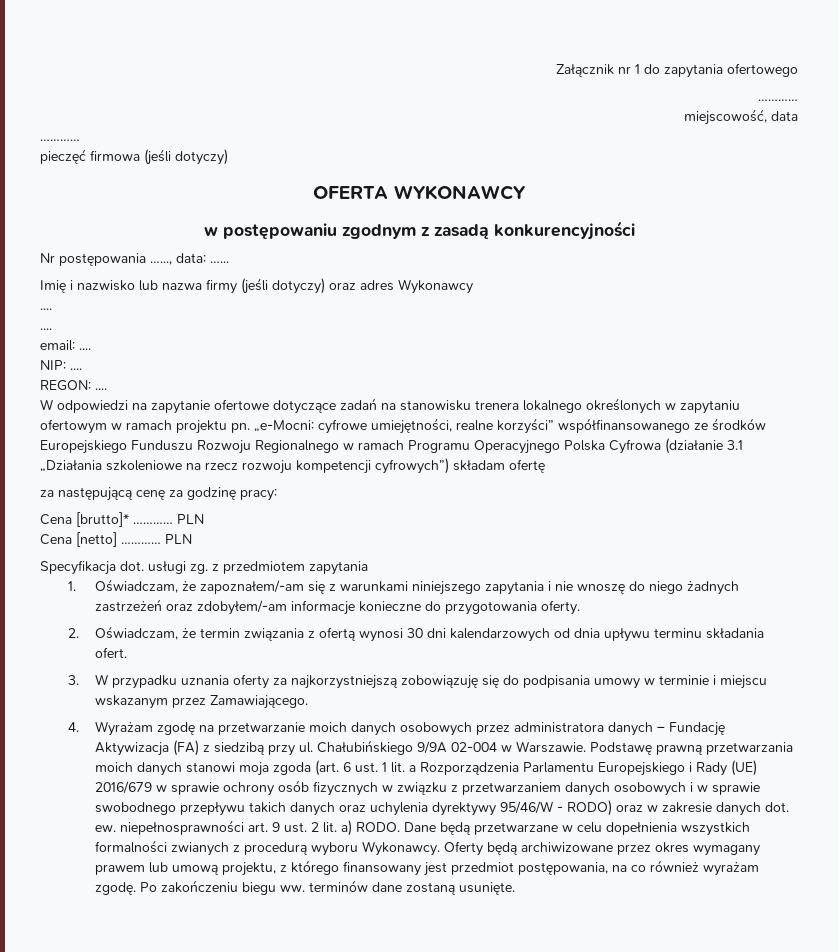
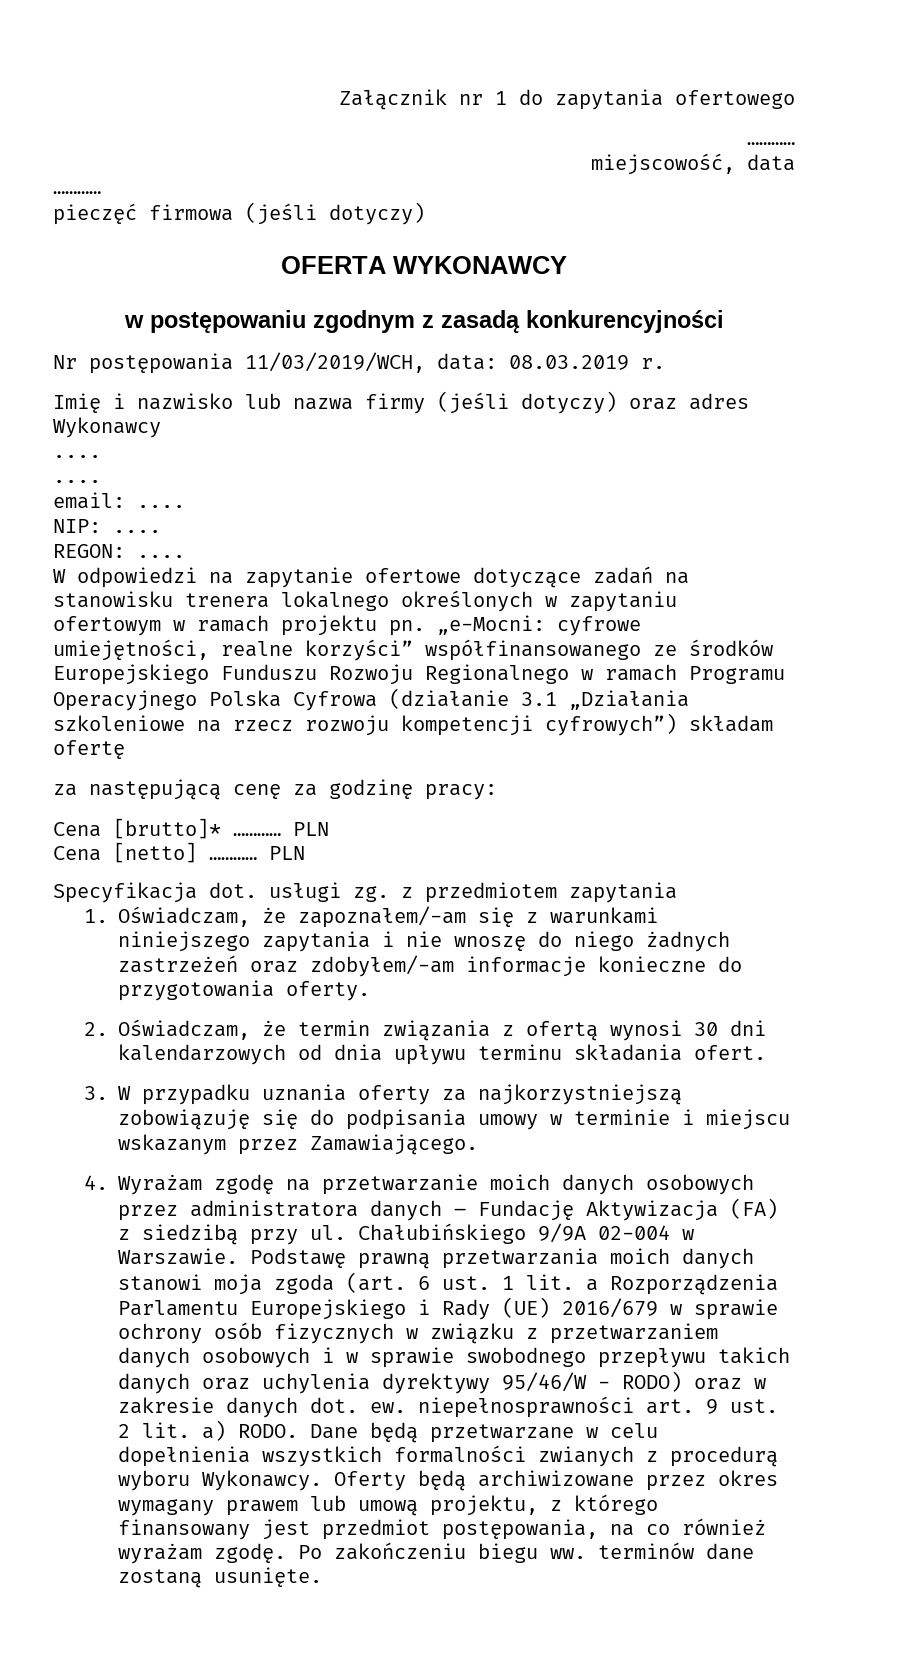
- Nr postępowania …..., data: …...
+ Nr postępowania 11/03/2019/WCH, data: 08.03.2019 r.

